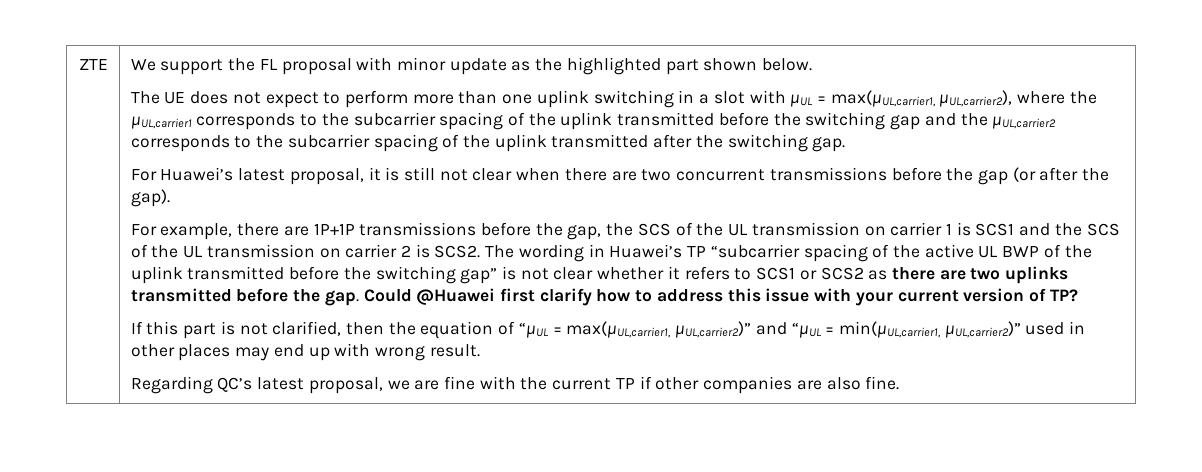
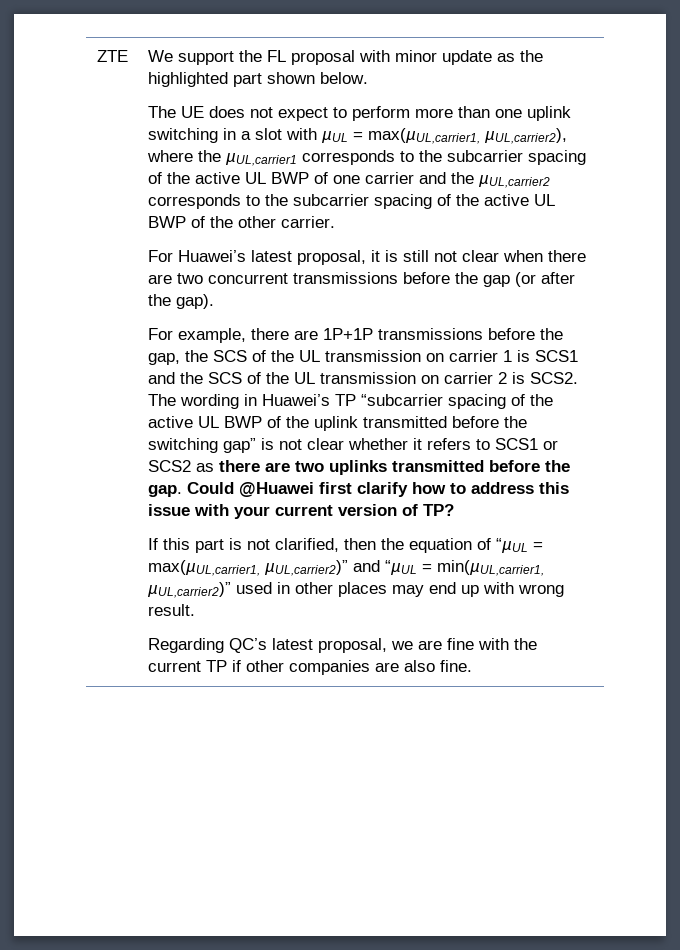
- The UE does not expect to perform more than one uplink switching in a slot with µUL = max(µUL,carrier1, µUL,carrier2), where the µUL,carrier1 corresponds to the subcarrier spacing of the uplink transmitted before the switching gap and the µUL,carrier2 corresponds to the subcarrier spacing of the uplink transmitted after the switching gap.
+ The UE does not expect to perform more than one uplink switching in a slot with µUL = max(µUL,carrier1, µUL,carrier2), where the µUL,carrier1 corresponds to the subcarrier spacing of the active UL BWP of one carrier and the µUL,carrier2 corresponds to the subcarrier spacing of the active UL BWP of the other carrier.

